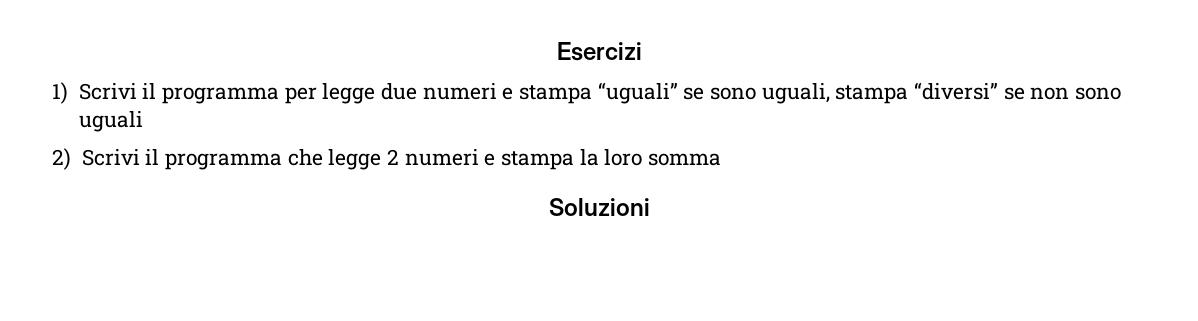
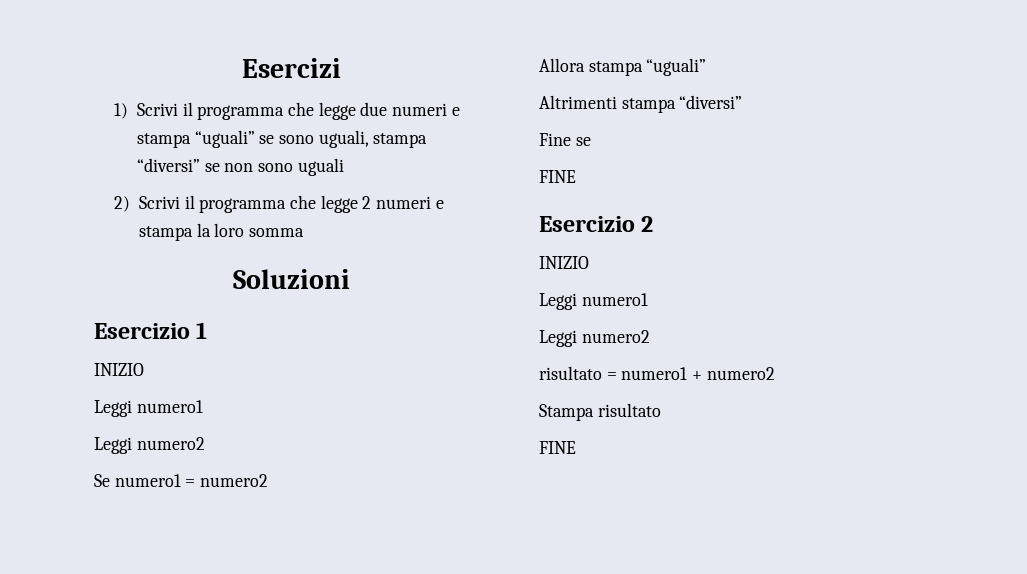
- 1) Scrivi il programma per legge due numeri e stampa “uguali” se sono uguali, stampa “diversi” se non sono uguali
+ 1) Scrivi il programma che legge due numeri e stampa “uguali” se sono uguali, stampa “diversi” se non sono uguali
+ Esercizio 1
+ INIZIO
+ Leggi numero1
+ Leggi numero2
+ Se numero1 = numero2
+ Allora stampa “uguali”
+ Altrimenti stampa “diversi”
+ Fine se
+ FINE
+ Esercizio 2
+ INIZIO
+ Leggi numero1
+ Leggi numero2
+ risultato = numero1 + numero2
+ Stampa risultato
+ FINE

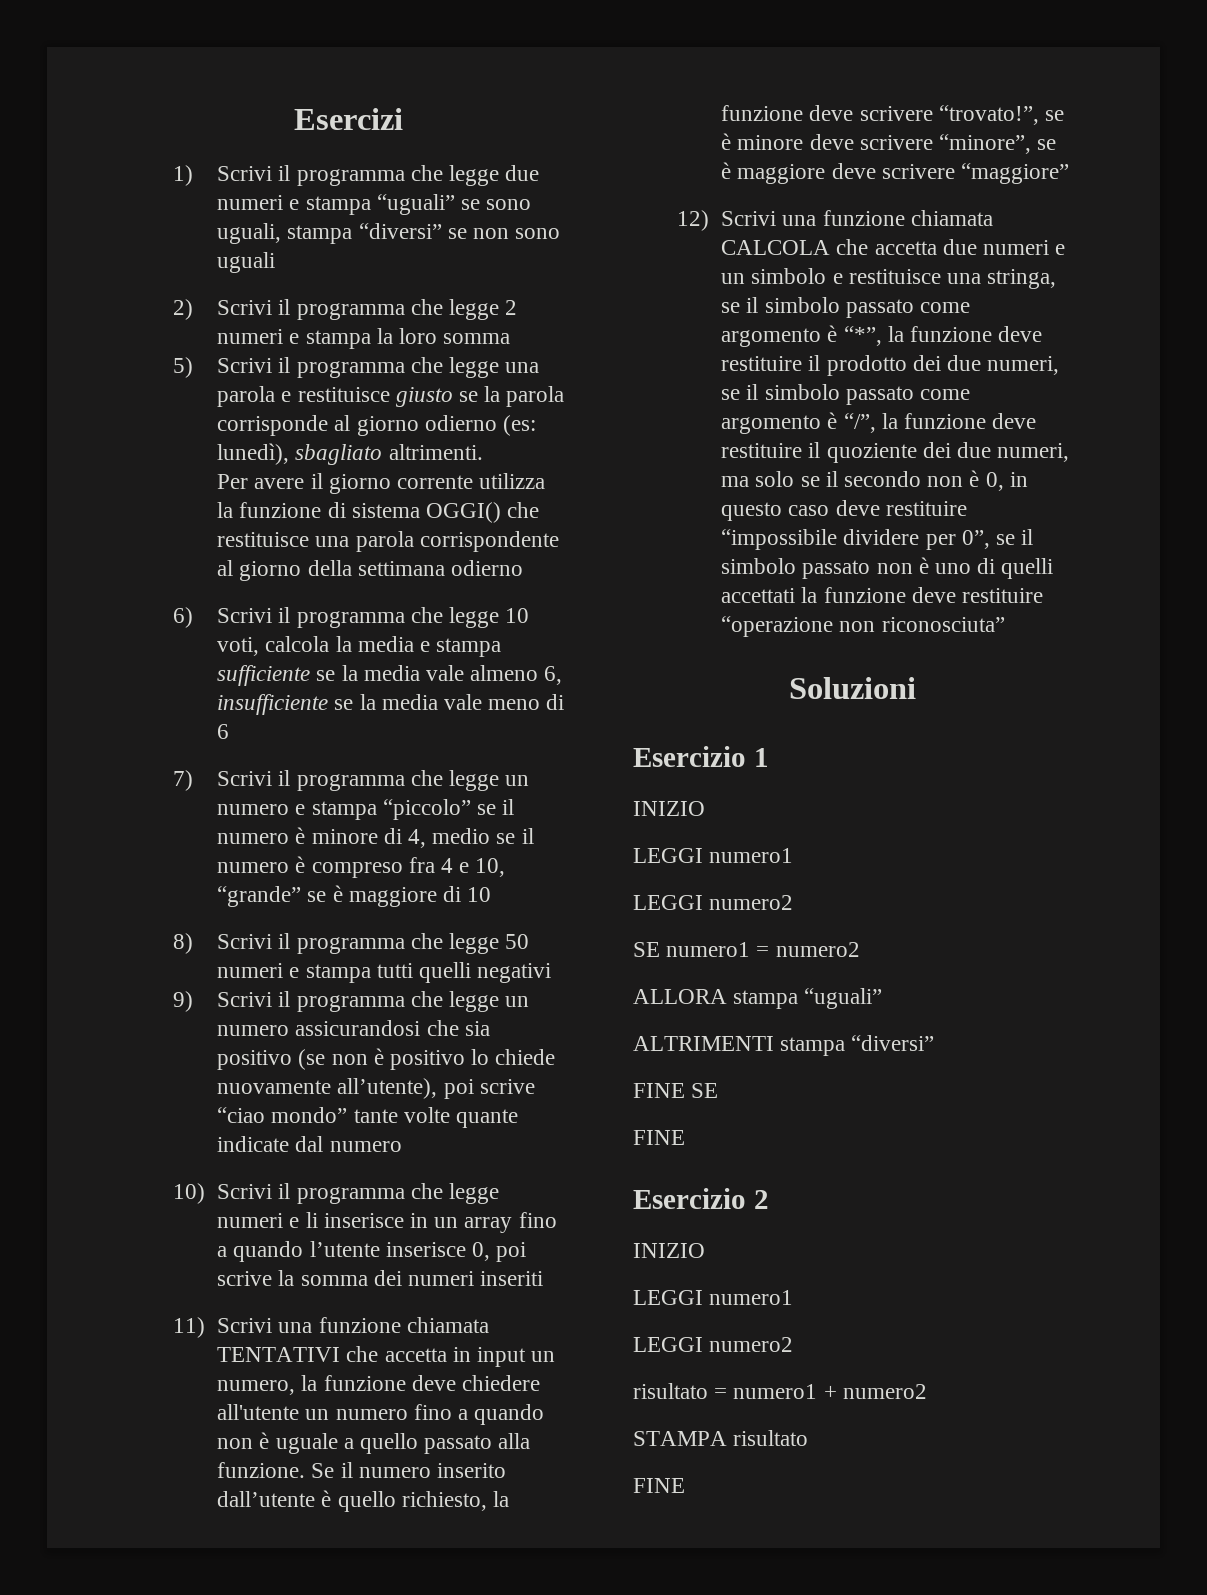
+ 5) Scrivi il programma che legge una parola e restituisce giusto se la parola corrisponde al giorno odierno (es: lunedì), sbagliato altrimenti.
+ Per avere il giorno corrente utilizza la funzione di sistema OGGI() che restituisce una parola corrispondente al giorno della settimana odierno
+ 6) Scrivi il programma che legge 10 voti, calcola la media e stampa sufficiente se la media vale almeno 6, insufficiente se la media vale meno di 6
+ 7) Scrivi il programma che legge un numero e stampa “piccolo” se il numero è minore di 4, medio se il numero è compreso fra 4 e 10, “grande” se è maggiore di 10
+ 8) Scrivi il programma che legge 50 numeri e stampa tutti quelli negativi
+ 9) Scrivi il programma che legge un numero assicurandosi che sia positivo (se non è positivo lo chiede nuovamente all’utente), poi scrive “ciao mondo” tante volte quante indicate dal numero
+ 10) Scrivi il programma che legge numeri e li inserisce in un array fino a quando l’utente inserisce 0, poi scrive la somma dei numeri inseriti
+ 11) Scrivi una funzione chiamata TENTATIVI che accetta in input un numero, la funzione deve chiedere all'utente un numero fino a quando non è uguale a quello passato alla funzione. Se il numero inserito dall’utente è quello richiesto, la funzione deve scrivere “trovato!”, se è minore deve scrivere “minore”, se è maggiore deve scrivere “maggiore”
+ 12) Scrivi una funzione chiamata CALCOLA che accetta due numeri e un simbolo e restituisce una stringa, se il simbolo passato come argomento è “*”, la funzione deve restituire il prodotto dei due numeri, se il simbolo passato come argomento è “/”, la funzione deve restituire il quoziente dei due numeri, ma solo se il secondo non è 0, in questo caso deve restituire “impossibile dividere per 0”, se il simbolo passato non è uno di quelli accettati la funzione deve restituire “operazione non riconosciuta”
  Esercizio 1
  INIZIO
- Leggi numero1
- Leggi numero2
- Se numero1 = numero2
+ LEGGI numero1
+ LEGGI numero2
+ SE numero1 = numero2
- Allora stampa “uguali”
+ ALLORA stampa “uguali”
- Altrimenti stampa “diversi”
+ ALTRIMENTI stampa “diversi”
- Fine se
+ FINE SE
  Esercizio 2
  INIZIO
- Leggi numero1
- Leggi numero2
+ LEGGI numero1
+ LEGGI numero2
- Stampa risultato
+ STAMPA risultato

